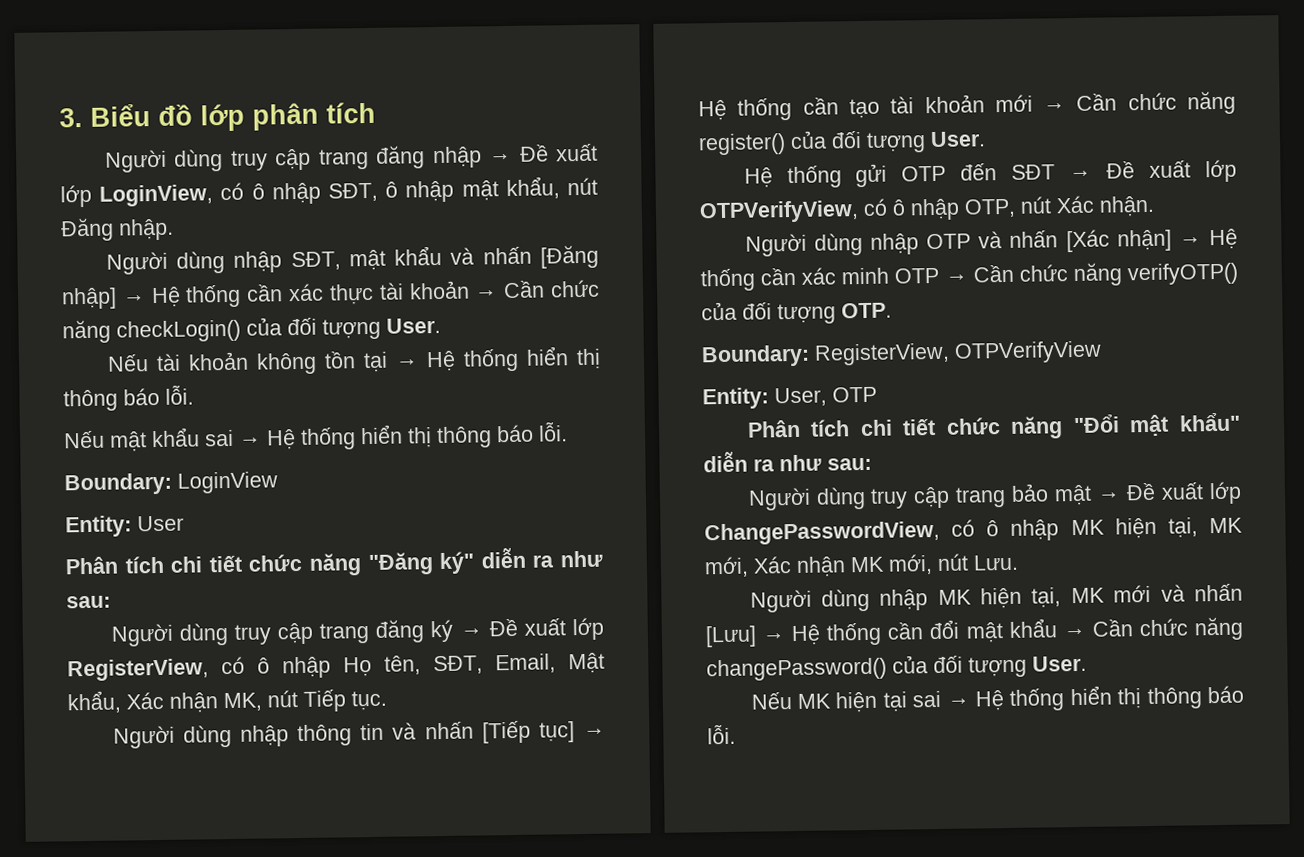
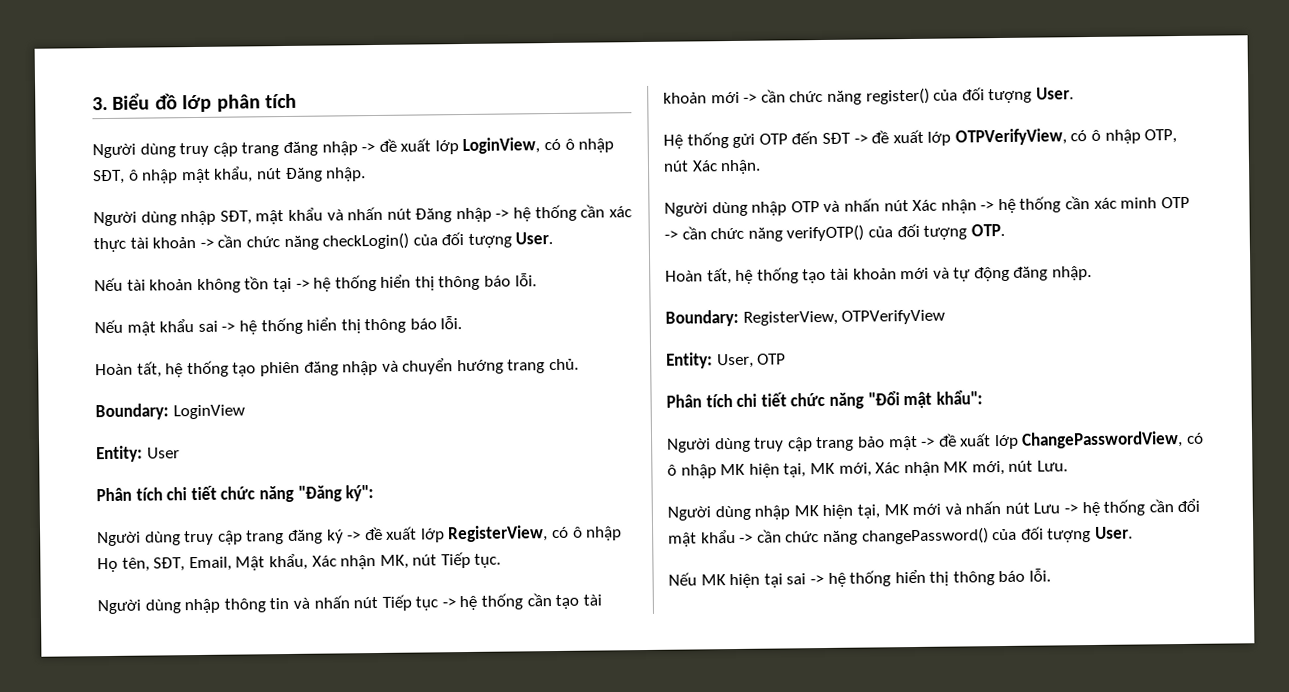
- Người dùng truy cập trang đăng nhập → Đề xuất lớp LoginView, có ô nhập SĐT, ô nhập mật khẩu, nút Đăng nhập.
+ Người dùng truy cập trang đăng nhập -> đề xuất lớp LoginView, có ô nhập SĐT, ô nhập mật khẩu, nút Đăng nhập.
- Người dùng nhập SĐT, mật khẩu và nhấn [Đăng nhập] → Hệ thống cần xác thực tài khoản → Cần chức năng checkLogin() của đối tượng User.
+ Người dùng nhập SĐT, mật khẩu và nhấn nút Đăng nhập -> hệ thống cần xác thực tài khoản -> cần chức năng checkLogin() của đối tượng User.
- Nếu tài khoản không tồn tại → Hệ thống hiển thị thông báo lỗi.
+ Nếu tài khoản không tồn tại -> hệ thống hiển thị thông báo lỗi.
- Nếu mật khẩu sai → Hệ thống hiển thị thông báo lỗi.
+ Nếu mật khẩu sai -> hệ thống hiển thị thông báo lỗi.
+ Hoàn tất, hệ thống tạo phiên đăng nhập và chuyển hướng trang chủ.
- Phân tích chi tiết chức năng "Đăng ký" diễn ra như sau:
+ Phân tích chi tiết chức năng "Đăng ký":
- Người dùng truy cập trang đăng ký → Đề xuất lớp RegisterView, có ô nhập Họ tên, SĐT, Email, Mật khẩu, Xác nhận MK, nút Tiếp tục.
+ Người dùng truy cập trang đăng ký -> đề xuất lớp RegisterView, có ô nhập Họ tên, SĐT, Email, Mật khẩu, Xác nhận MK, nút Tiếp tục.
- Người dùng nhập thông tin và nhấn [Tiếp tục] → Hệ thống cần tạo tài khoản mới → Cần chức năng register() của đối tượng User.
+ Người dùng nhập thông tin và nhấn nút Tiếp tục -> hệ thống cần tạo tài khoản mới -> cần chức năng register() của đối tượng User.
- Hệ thống gửi OTP đến SĐT → Đề xuất lớp OTPVerifyView, có ô nhập OTP, nút Xác nhận.
+ Hệ thống gửi OTP đến SĐT -> đề xuất lớp OTPVerifyView, có ô nhập OTP, nút Xác nhận.
- Người dùng nhập OTP và nhấn [Xác nhận] → Hệ thống cần xác minh OTP → Cần chức năng verifyOTP() của đối tượng OTP.
+ Người dùng nhập OTP và nhấn nút Xác nhận -> hệ thống cần xác minh OTP -> cần chức năng verifyOTP() của đối tượng OTP.
+ Hoàn tất, hệ thống tạo tài khoản mới và tự động đăng nhập.
- Phân tích chi tiết chức năng "Đổi mật khẩu" diễn ra như sau:
+ Phân tích chi tiết chức năng "Đổi mật khẩu":
- Người dùng truy cập trang bảo mật → Đề xuất lớp ChangePasswordView, có ô nhập MK hiện tại, MK mới, Xác nhận MK mới, nút Lưu.
+ Người dùng truy cập trang bảo mật -> đề xuất lớp ChangePasswordView, có ô nhập MK hiện tại, MK mới, Xác nhận MK mới, nút Lưu.
- Người dùng nhập MK hiện tại, MK mới và nhấn [Lưu] → Hệ thống cần đổi mật khẩu → Cần chức năng changePassword() của đối tượng User.
+ Người dùng nhập MK hiện tại, MK mới và nhấn nút Lưu -> hệ thống cần đổi mật khẩu -> cần chức năng changePassword() của đối tượng User.
- Nếu MK hiện tại sai → Hệ thống hiển thị thông báo lỗi.
+ Nếu MK hiện tại sai -> hệ thống hiển thị thông báo lỗi.

